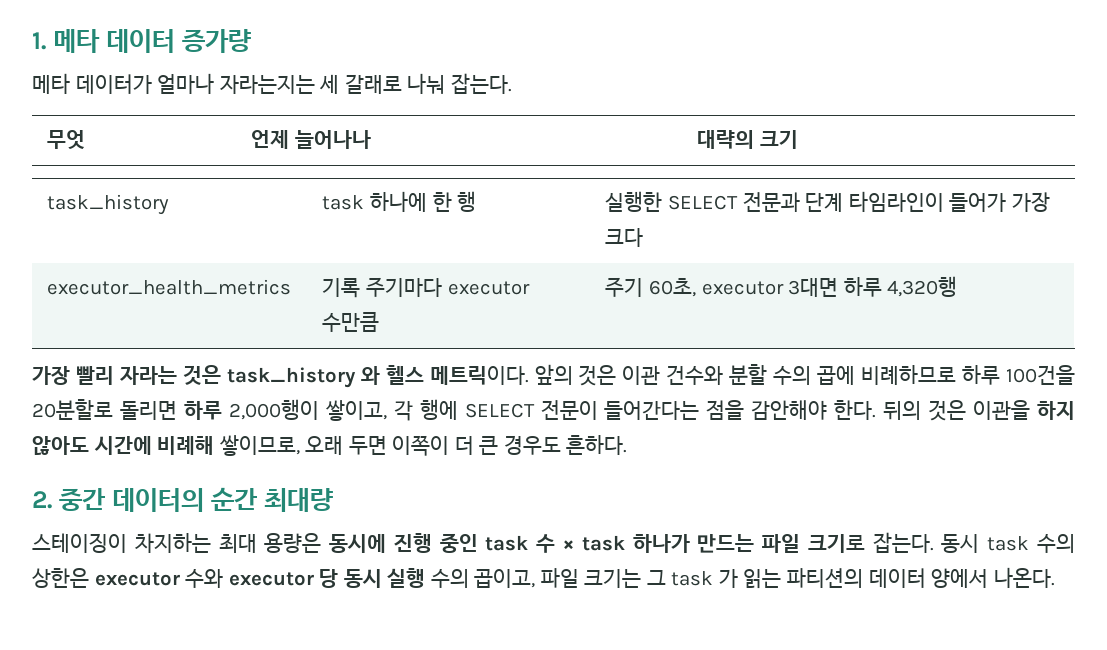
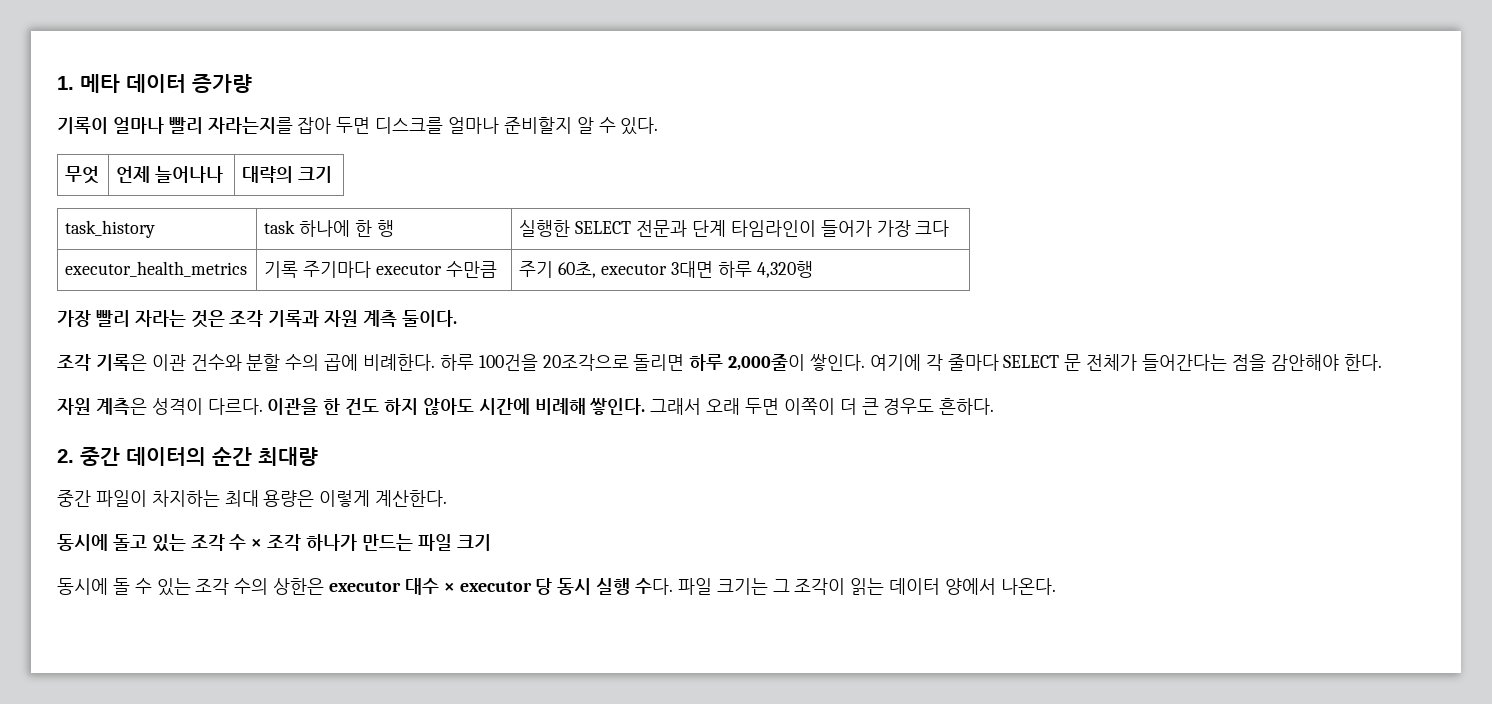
- 메타 데이터가 얼마나 자라는지는 세 갈래로 나눠 잡는다.
+ 기록이 얼마나 빨리 자라는지를 잡아 두면 디스크를 얼마나 준비할지 알 수 있다.
- 가장 빨리 자라는 것은 task_history 와 헬스 메트릭이다. 앞의 것은 이관 건수와 분할 수의 곱에 비례하므로 하루 100건을 20분할로 돌리면 하루 2,000행이 쌓이고, 각 행에 SELECT 전문이 들어간다는 점을 감안해야 한다. 뒤의 것은 이관을 하지 않아도 시간에 비례해 쌓이므로, 오래 두면 이쪽이 더 큰 경우도 흔하다.
+ 가장 빨리 자라는 것은 조각 기록과 자원 계측 둘이다.
+ 조각 기록은 이관 건수와 분할 수의 곱에 비례한다. 하루 100건을 20조각으로 돌리면 하루 2,000줄이 쌓인다. 여기에 각 줄마다 SELECT 문 전체가 들어간다는 점을 감안해야 한다.
+ 자원 계측은 성격이 다르다. 이관을 한 건도 하지 않아도 시간에 비례해 쌓인다. 그래서 오래 두면 이쪽이 더 큰 경우도 흔하다.
- 스테이징이 차지하는 최대 용량은 동시에 진행 중인 task 수 × task 하나가 만드는 파일 크기로 잡는다. 동시 task 수의 상한은 executor 수와 executor 당 동시 실행 수의 곱이고, 파일 크기는 그 task 가 읽는 파티션의 데이터 양에서 나온다.
+ 중간 파일이 차지하는 최대 용량은 이렇게 계산한다.
+ 동시에 돌고 있는 조각 수 × 조각 하나가 만드는 파일 크기
+ 동시에 돌 수 있는 조각 수의 상한은 executor 대수 × executor 당 동시 실행 수다. 파일 크기는 그 조각이 읽는 데이터 양에서 나온다.

